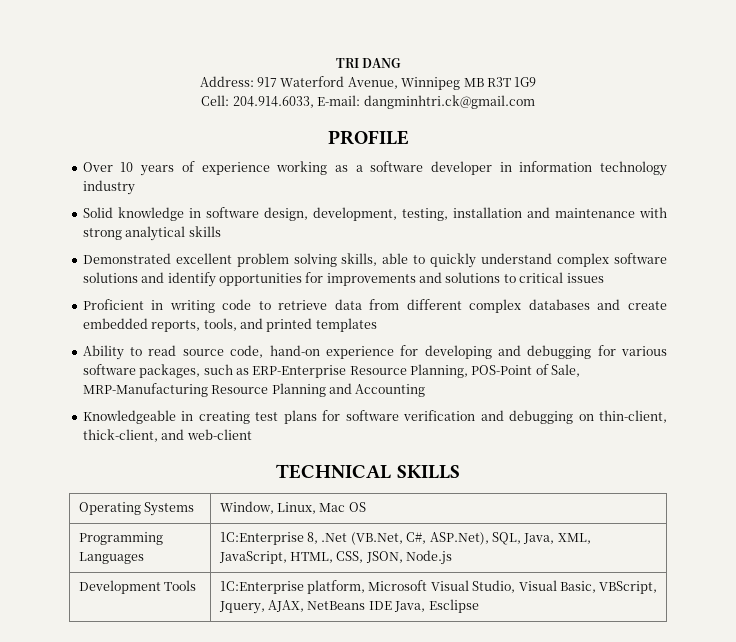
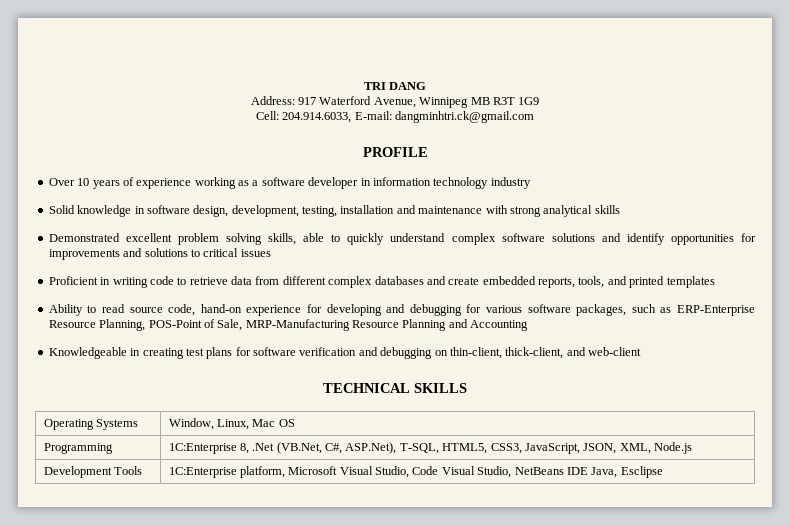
- Programming Languages | 1C:Enterprise 8, .Net (VB.Net, C#, ASP.Net), SQL, Java, XML, JavaScript, HTML, CSS, JSON, Node.js
+ Programming | 1C:Enterprise 8, .Net (VB.Net, C#, ASP.Net), T-SQL, HTML5, CSS3, JavaScript, JSON, XML, Node.js
- Development Tools | 1C:Enterprise platform, Microsoft Visual Studio, Visual Basic, VBScript, Jquery, AJAX, NetBeans IDE Java, Esclipse
+ Development Tools | 1C:Enterprise platform, Microsoft Visual Studio, Code Visual Studio, NetBeans IDE Java, Esclipse

